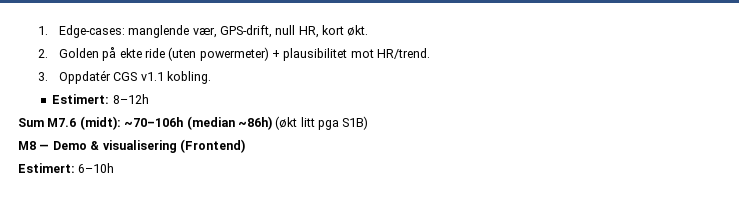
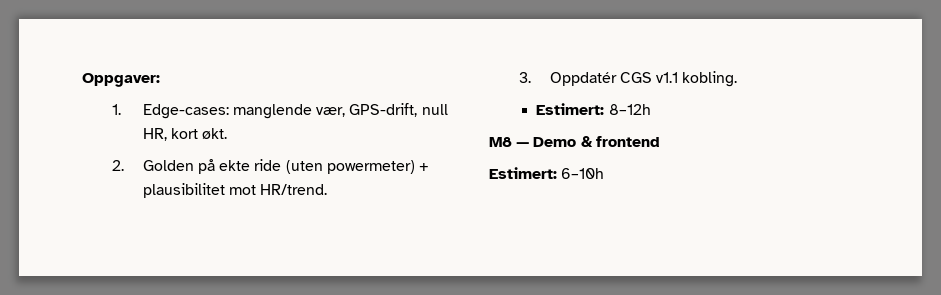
+ Oppgaver:
- Sum M7.6 (midt): ~70–106h (median ~86h) (økt litt pga S1B)
- M8 — Demo & visualisering (Frontend)
+ M8 — Demo & frontend

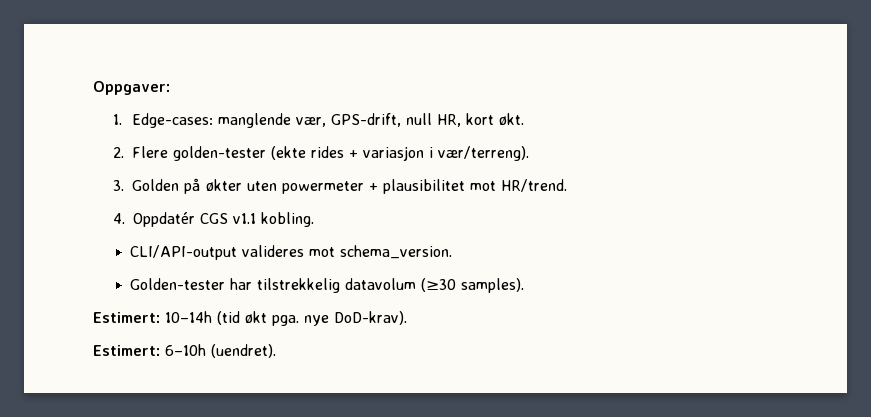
- 2. Golden på ekte ride (uten powermeter) + plausibilitet mot HR/trend.
+ 2. Flere golden-tester (ekte rides + variasjon i vær/terreng).
+ 3. Golden på økter uten powermeter + plausibilitet mot HR/trend.
- 3. Oppdatér CGS v1.1 kobling.
+ 4. Oppdatér CGS v1.1 kobling.
- Estimert: 8–12h
- M8 — Demo & frontend
+ CLI/API-output valideres mot schema_version.
+ Golden-tester har tilstrekkelig datavolum (≥30 samples).
+ Estimert: 10–14h (tid økt pga. nye DoD-krav).
- Estimert: 6–10h
+ Estimert: 6–10h (uendret).

